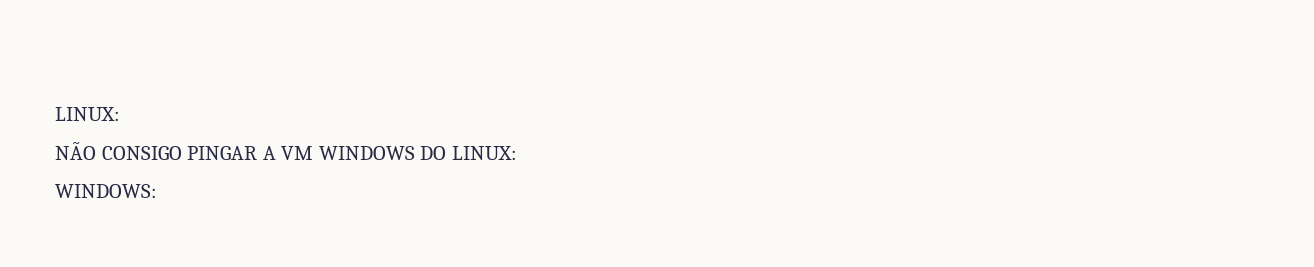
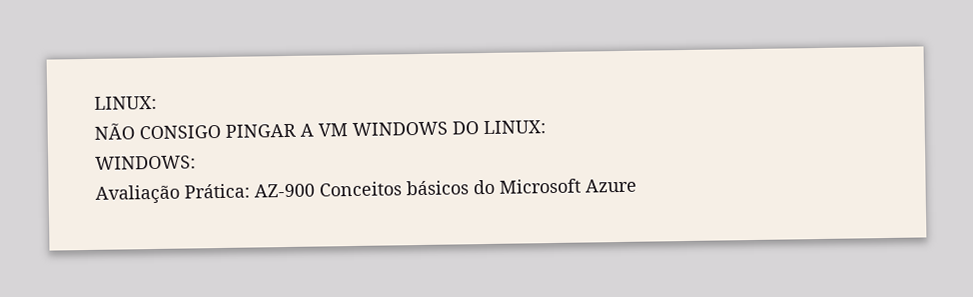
+ Avaliação Prática: AZ-900 Conceitos básicos do Microsoft Azure

